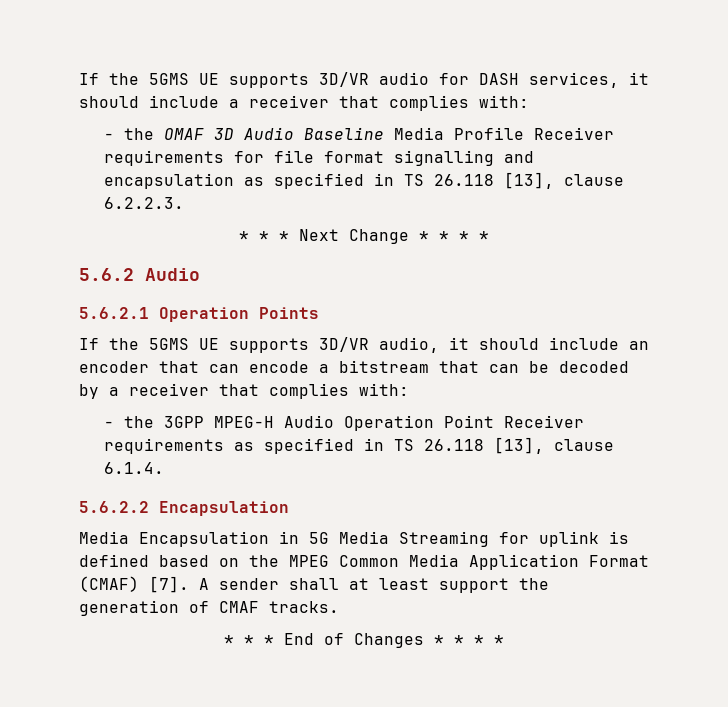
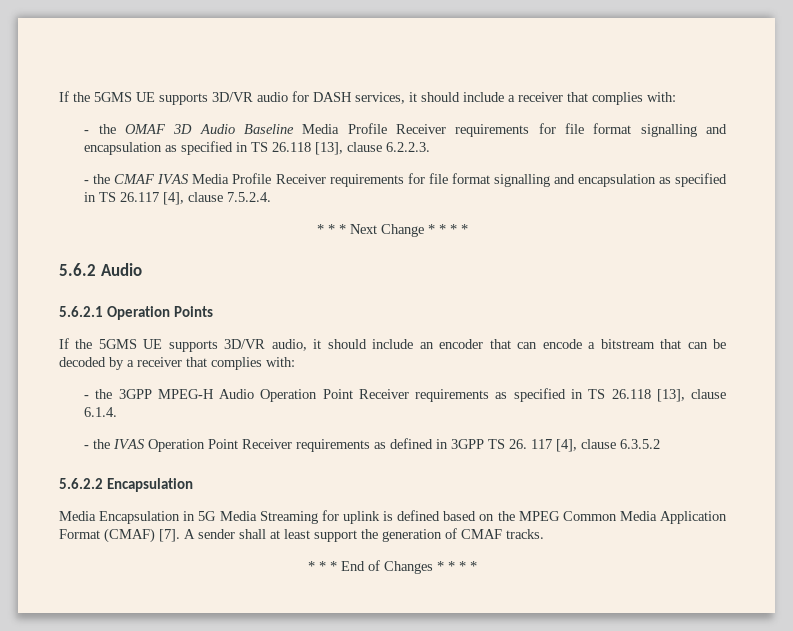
+ - the CMAF IVAS Media Profile Receiver requirements for file format signalling and encapsulation as specified in TS 26.117 [4], clause 7.5.2.4.
+ - the IVAS Operation Point Receiver requirements as defined in 3GPP TS 26. 117 [4], clause 6.3.5.2

